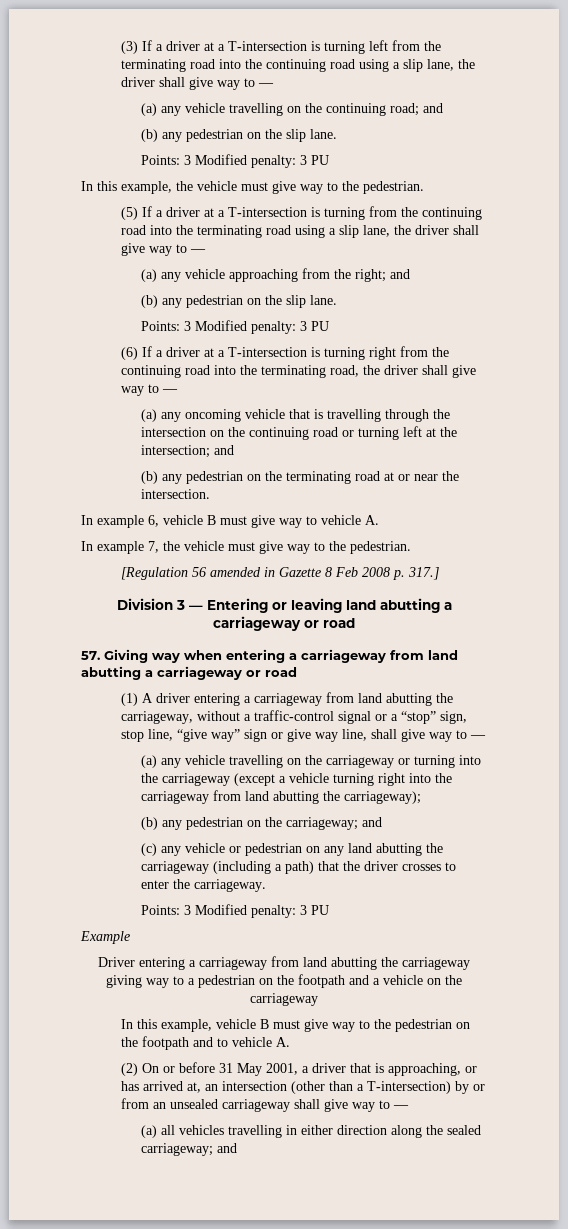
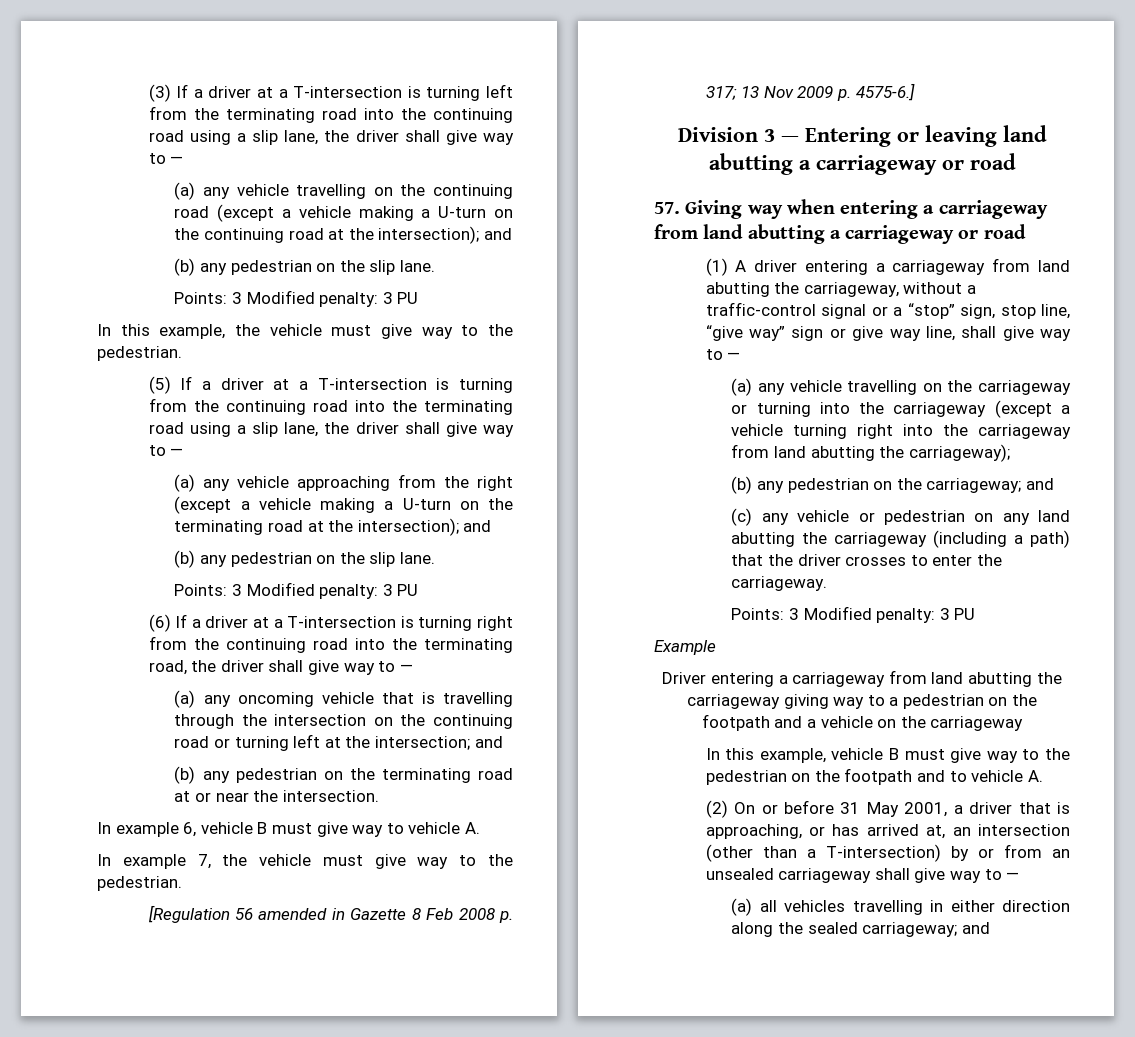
- (a) any vehicle travelling on the continuing road; and
+ (a) any vehicle travelling on the continuing road (except a vehicle making a U-turn on the continuing road at the intersection); and
- (a) any vehicle approaching from the right; and
+ (a) any vehicle approaching from the right (except a vehicle making a U-turn on the terminating road at the intersection); and
- [Regulation 56 amended in Gazette 8 Feb 2008 p. 317.]
+ [Regulation 56 amended in Gazette 8 Feb 2008 p. 317; 13 Nov 2009 p. 4575-6.]

